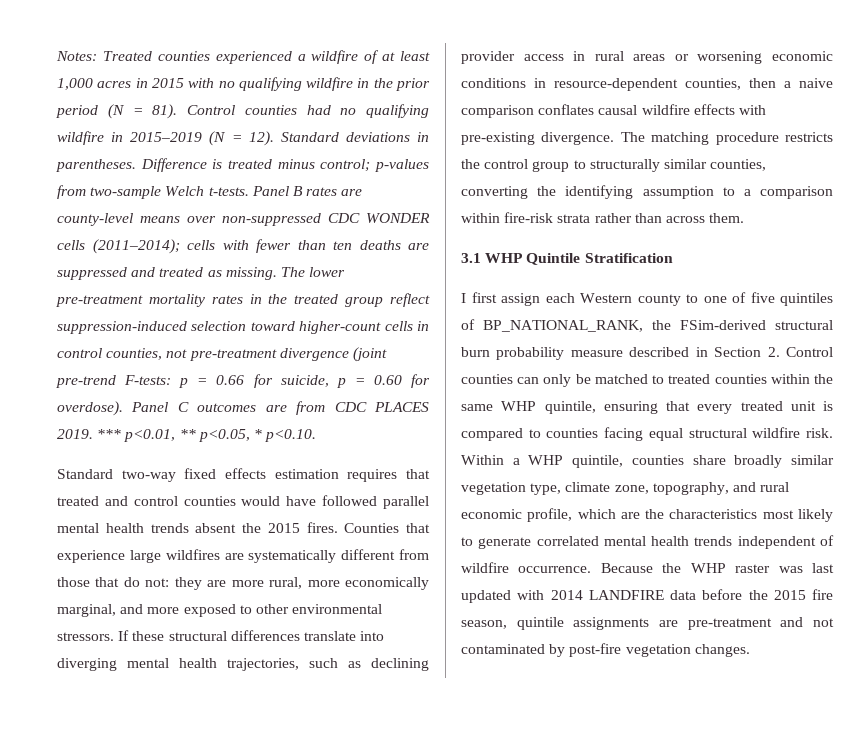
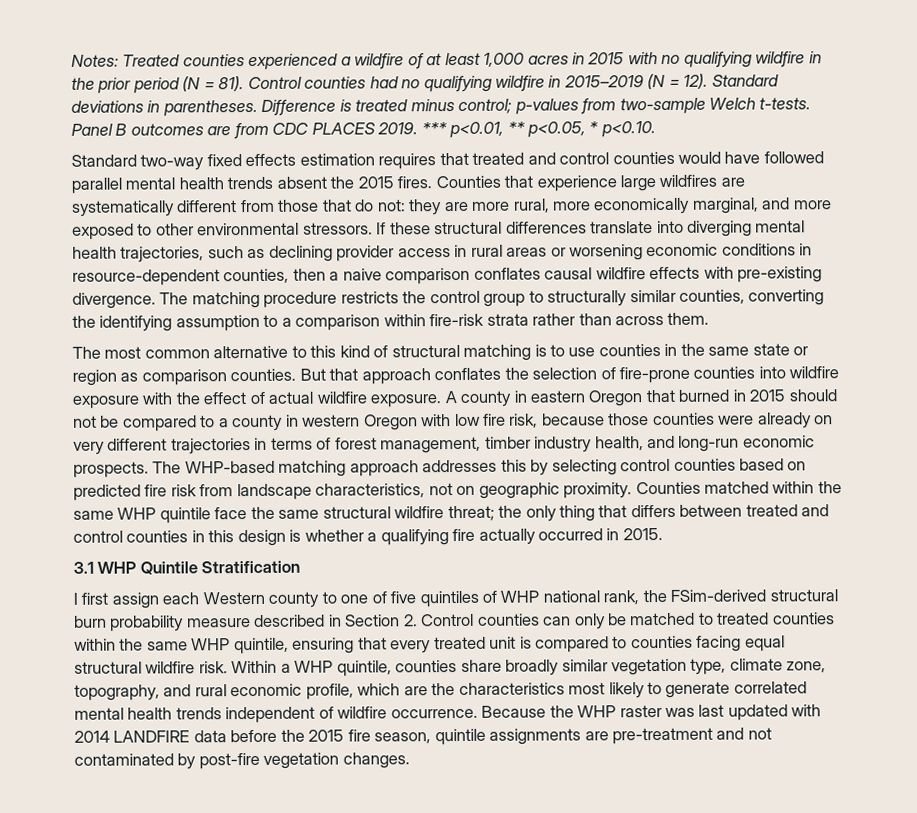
- Panel B rates are county-level means over non-suppressed CDC WONDER cells (2011–2014); cells with fewer than ten deaths are suppressed and treated as missing. The lower pre-treatment mortality rates in the treated group reflect suppression-induced selection toward higher-count cells in control counties, not pre-treatment divergence (joint pre-trend F-tests: p = 0.66 for suicide, p = 0.60 for overdose). Panel C outcomes are from CDC PLACES 2019.
+ Panel B outcomes are from CDC PLACES 2019.
+ The most common alternative to this kind of structural matching is to use counties in the same state or region as comparison counties. But that approach conflates the selection of fire-prone counties into wildfire exposure with the effect of actual wildfire exposure. A county in eastern Oregon that burned in 2015 should not be compared to a county in western Oregon with low fire risk, because those counties were already on very different trajectories in terms of forest management, timber industry health, and long-run economic prospects. The WHP-based matching approach addresses this by selecting control counties based on predicted fire risk from landscape characteristics, not on geographic proximity. Counties matched within the same WHP quintile face the same structural wildfire threat; the only thing that differs between treated and control counties in this design is whether a qualifying fire actually occurred in 2015.
- I first assign each Western county to one of five quintiles of BP_NATIONAL_RANK, the FSim-derived structural burn probability measure described in Section 2. Control counties can only be matched to treated counties within the same WHP quintile, ensuring that every treated unit is compared to counties facing equal structural wildfire risk.
+ I first assign each Western county to one of five quintiles of WHP national rank, the FSim-derived structural burn probability measure described in Section 2. Control counties can only be matched to treated counties within the same WHP quintile, ensuring that every treated unit is compared to counties facing equal structural wildfire risk.

